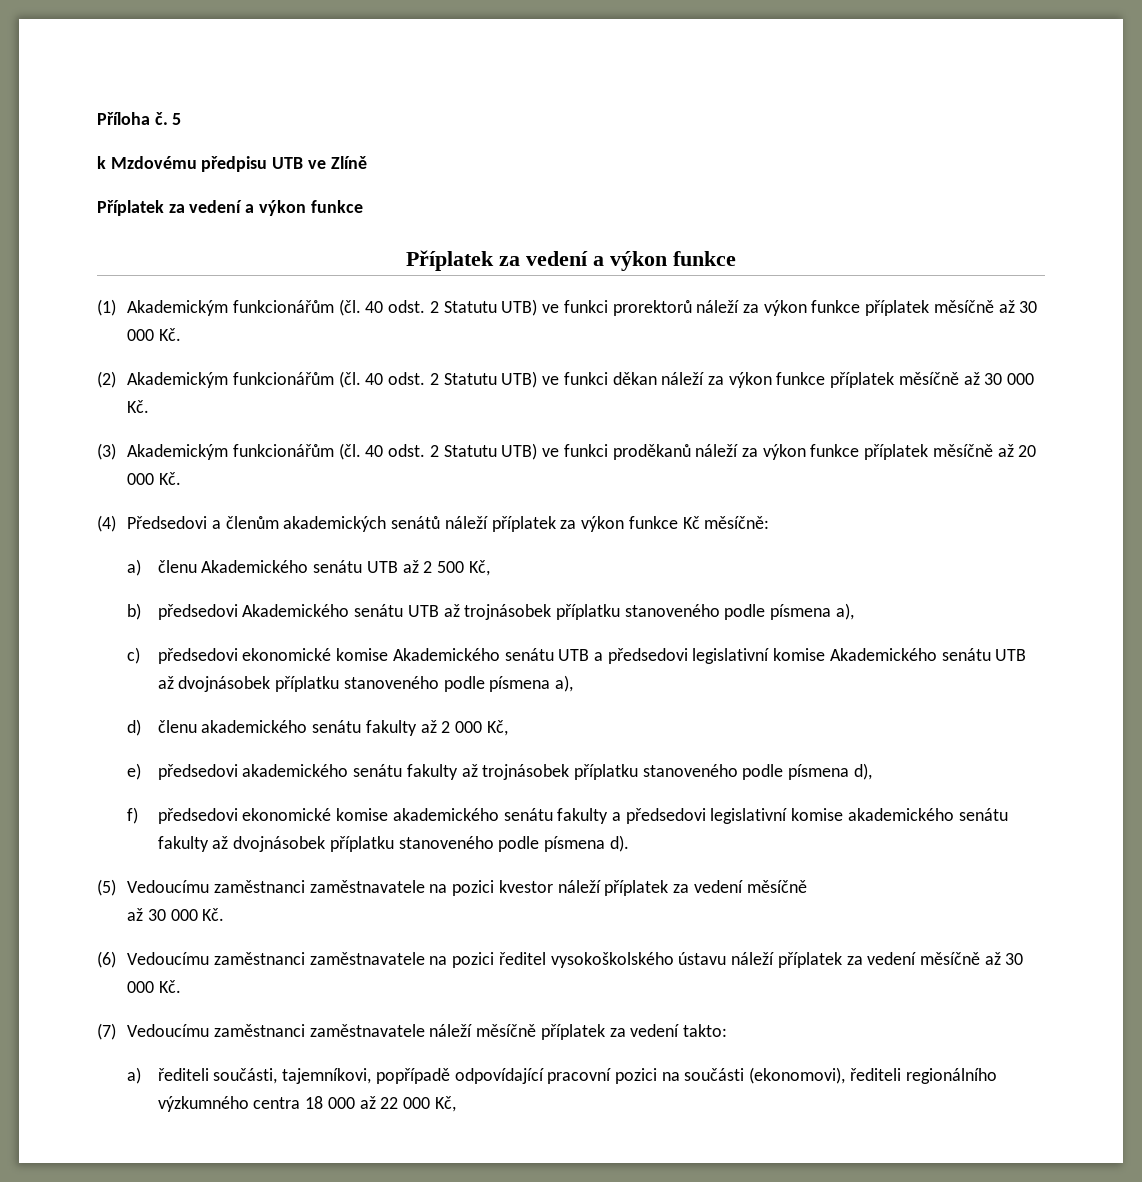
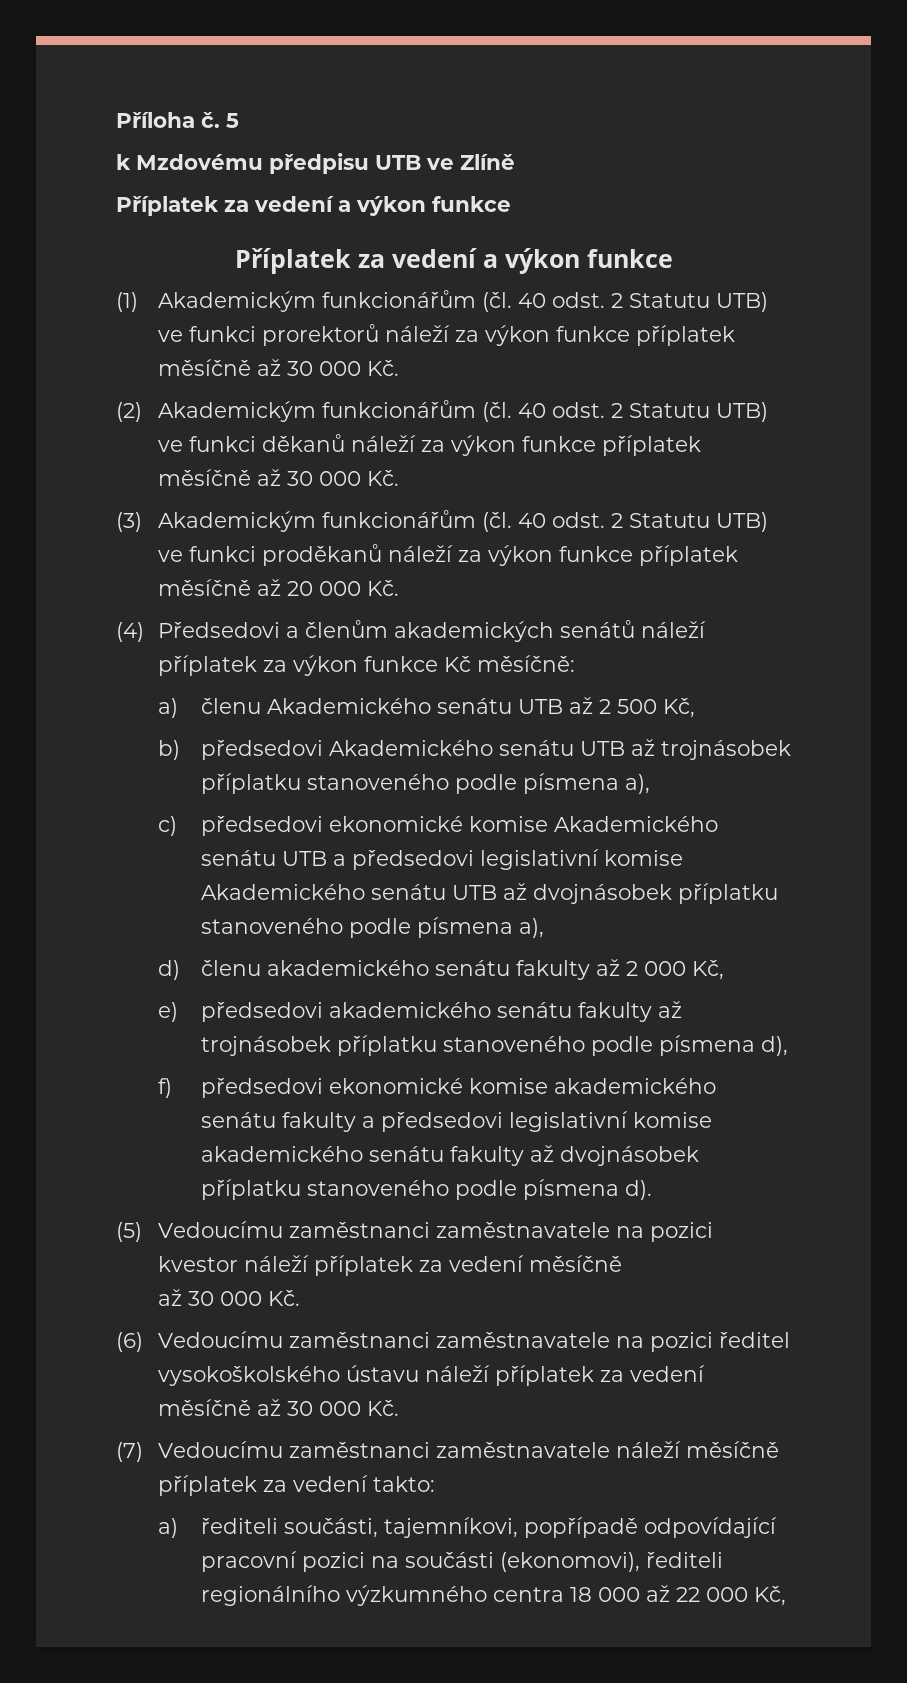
- (2) Akademickým funkcionářům (čl. 40 odst. 2 Statutu UTB) ve funkci děkan náleží za výkon funkce příplatek měsíčně až 30 000 Kč.
+ (2) Akademickým funkcionářům (čl. 40 odst. 2 Statutu UTB) ve funkci děkanů náleží za výkon funkce příplatek měsíčně až 30 000 Kč.

